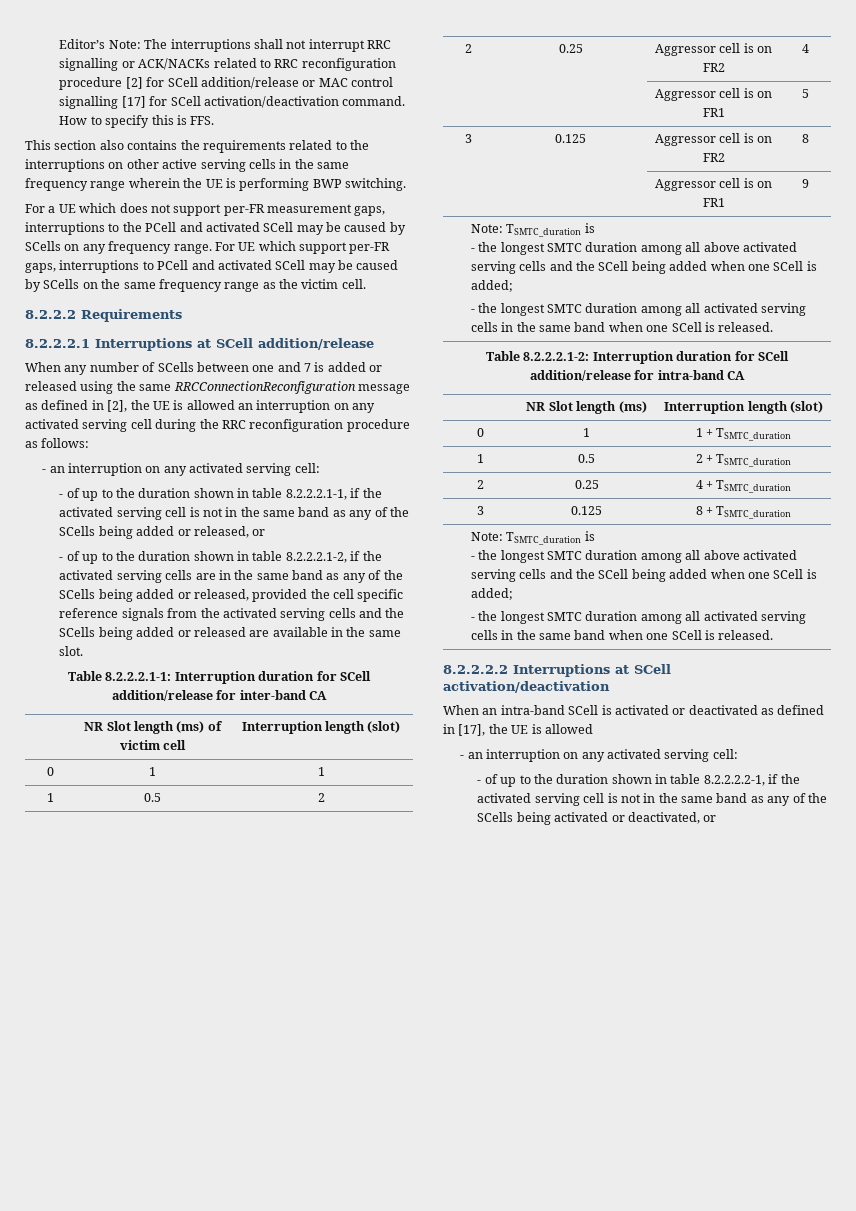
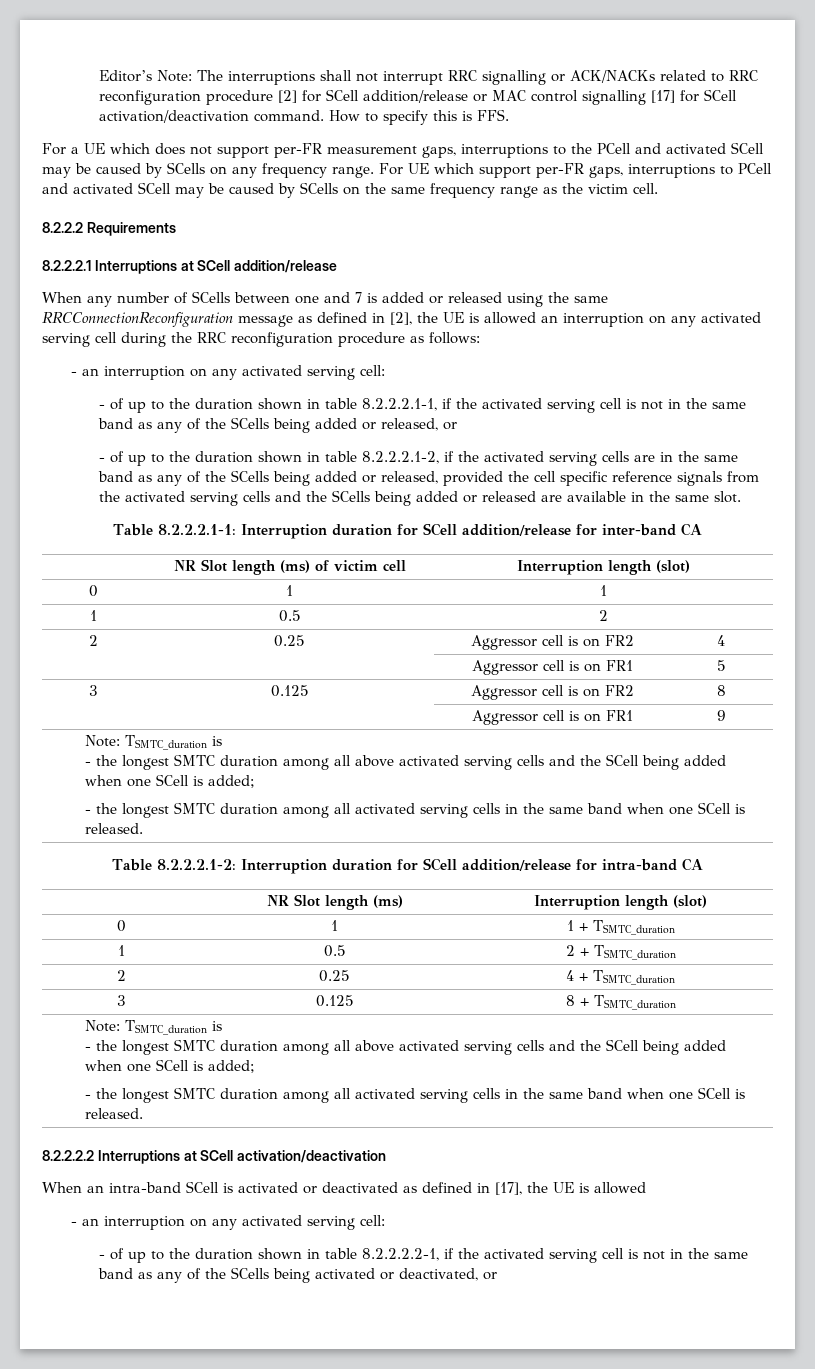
- This section also contains the requirements related to the interruptions on other active serving cells in the same frequency range wherein the UE is performing BWP switching.

